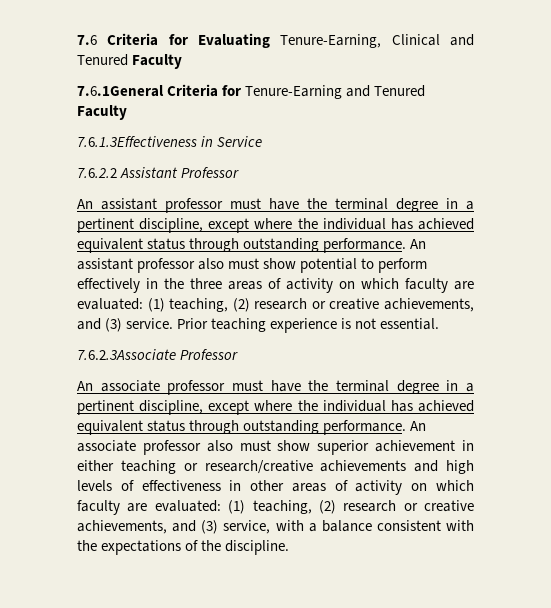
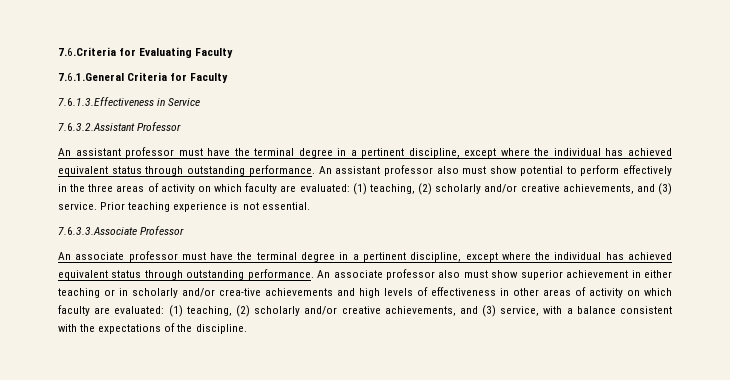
- 7.6 Criteria for Evaluating Tenure-Earning, Clinical and Tenured Faculty
- 7.6.1General Criteria for Tenure-Earning and Tenured Faculty
- 7.6.1.3Effectiveness in Service
+ 7.6.Criteria for Evaluating Faculty
+ 7.6.1.General Criteria for Faculty
+ 7.6.1.3.Effectiveness in Service
- 7.6.2.2 Assistant Professor
+ 7.6.3.2.Assistant Professor
- An assistant professor also must show potential to perform effectively in the three areas of activity on which faculty are evaluated: (1) teaching, (2) research or creative achievements, and (3) service.
+ An assistant professor also must show potential to perform effectively in the three areas of activity on which faculty are evaluated: (1) teaching, (2) scholarly and/or creative achievements, and (3) service.
- 7.6.2.3Associate Professor
+ 7.6.3.3.Associate Professor
- An associate professor also must show superior achievement in either teaching or research/creative achievements and high levels of effectiveness in other areas of activity on which faculty are evaluated: (1) teaching, (2) research or creative achievements, and (3) service, with a balance consistent with the expectations of the discipline.
+ An associate professor also must show superior achievement in either teaching or in scholarly and/or crea-tive achievements and high levels of effectiveness in other areas of activity on which faculty are evaluated: (1) teaching, (2) scholarly and/or creative achievements, and (3) service, with a balance consistent with the expectations of the discipline.

